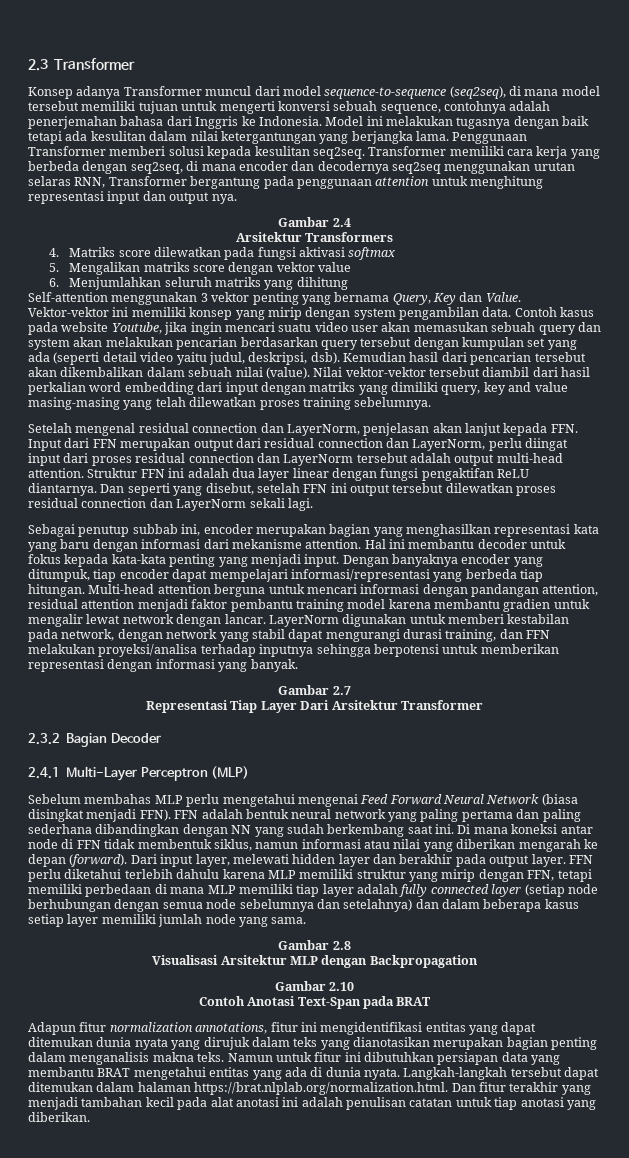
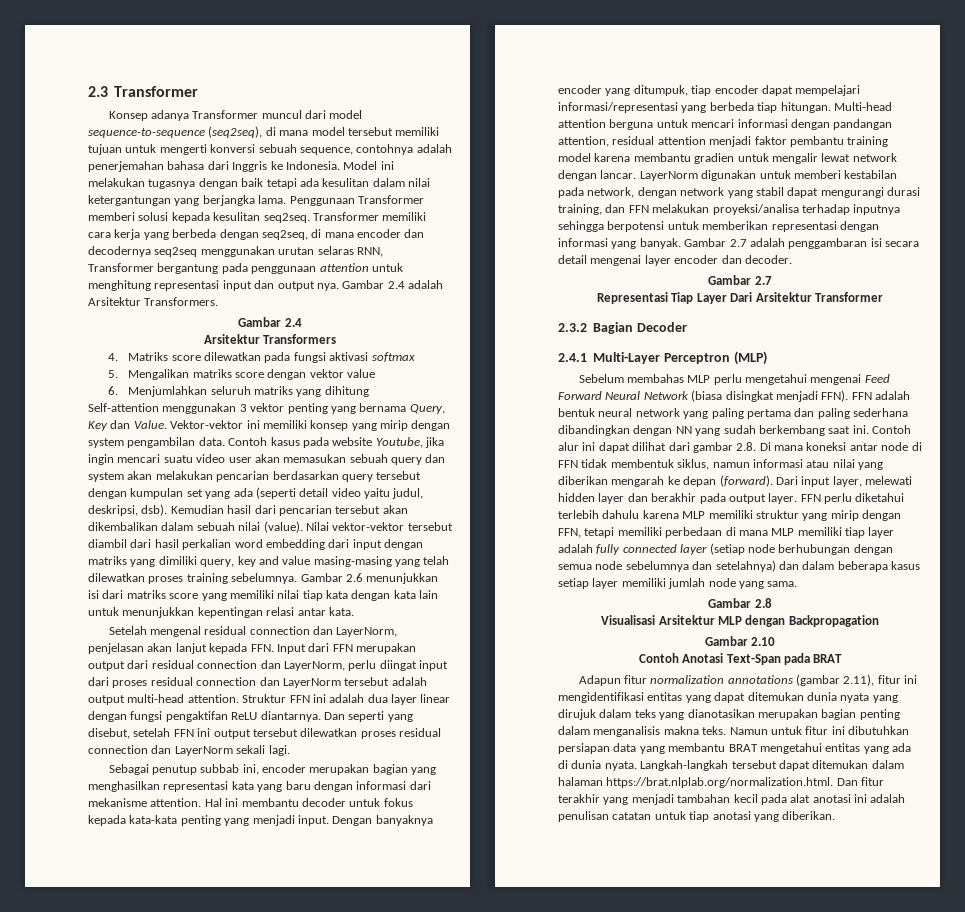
+ Gambar 2.4 adalah Arsitektur Transformers.
+ Gambar 2.6 menunjukkan isi dari matriks score yang memiliki nilai tiap kata dengan kata lain untuk menunjukkan kepentingan relasi antar kata.
+ Gambar 2.7 adalah penggambaran isi secara detail mengenai layer encoder dan decoder.
- Di mana koneksi antar node di FFN tidak membentuk siklus, namun informasi atau nilai yang diberikan mengarah ke depan (forward).
+ Contoh alur ini dapat dilihat dari gambar 2.8. Di mana koneksi antar node di FFN tidak membentuk siklus, namun informasi atau nilai yang diberikan mengarah ke depan (forward).
- Adapun fitur normalization annotations, fitur ini mengidentifikasi entitas yang dapat ditemukan dunia nyata yang dirujuk dalam teks yang dianotasikan merupakan bagian penting dalam menganalisis makna teks.
+ Adapun fitur normalization annotations (gambar 2.11), fitur ini mengidentifikasi entitas yang dapat ditemukan dunia nyata yang dirujuk dalam teks yang dianotasikan merupakan bagian penting dalam menganalisis makna teks.

